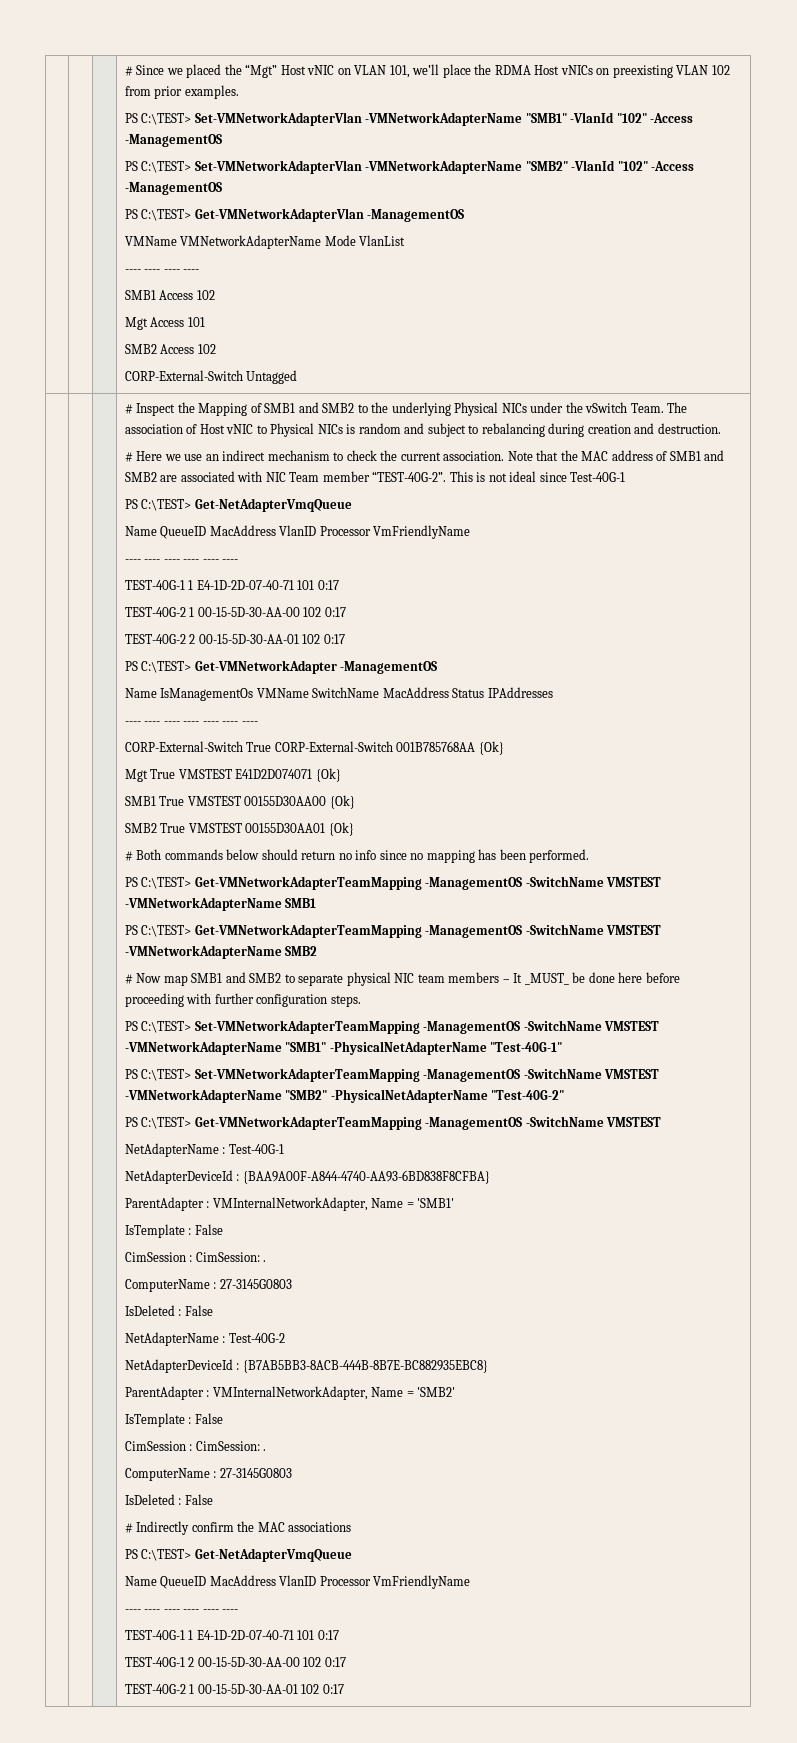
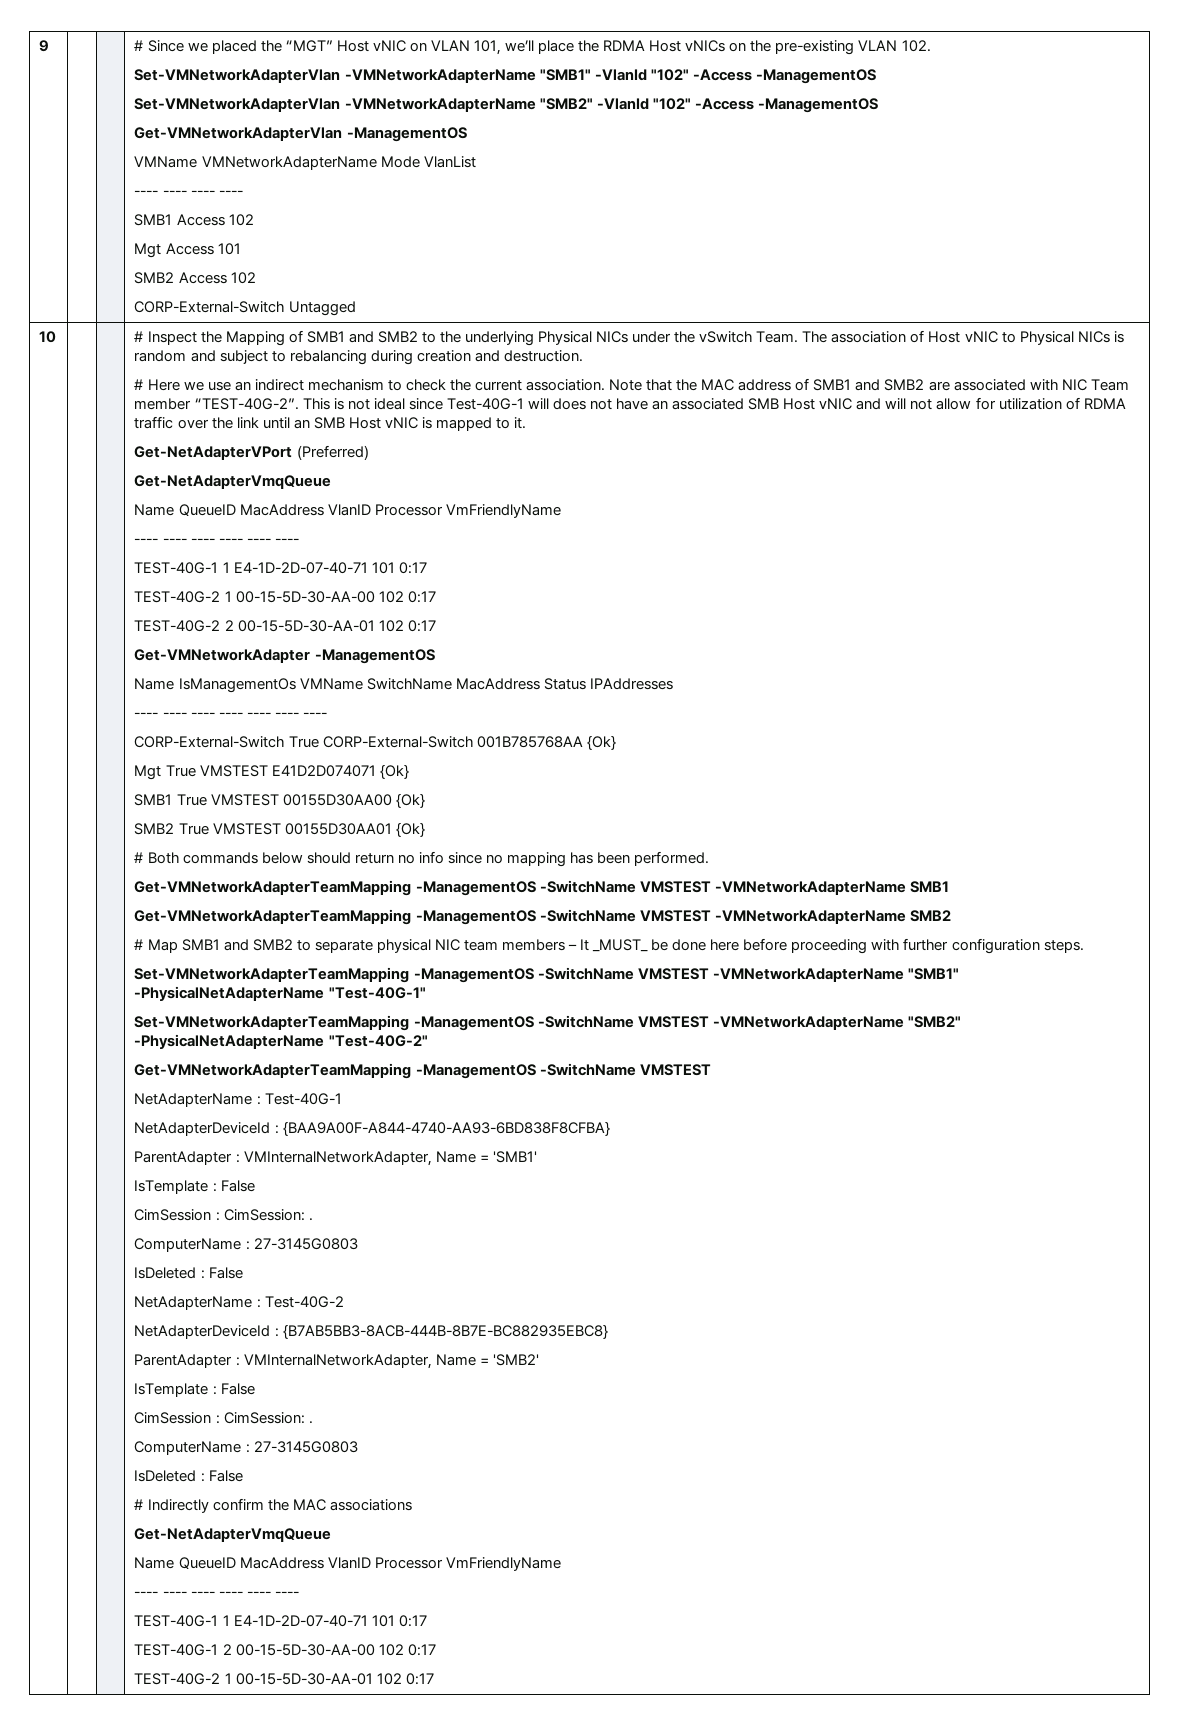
+ 9
- # Since we placed the “Mgt” Host vNIC on VLAN 101, we’ll place the RDMA Host vNICs on preexisting VLAN 102 from prior examples.
- PS C:\TEST> Set-VMNetworkAdapterVlan -VMNetworkAdapterName "SMB1" -VlanId "102" -Access -ManagementOS
+ # Since we placed the “MGT” Host vNIC on VLAN 101, we’ll place the RDMA Host vNICs on the pre-existing VLAN 102.
+ Set-VMNetworkAdapterVlan -VMNetworkAdapterName "SMB1" -VlanId "102" -Access -ManagementOS
- PS C:\TEST> Set-VMNetworkAdapterVlan -VMNetworkAdapterName "SMB2" -VlanId "102" -Access -ManagementOS
+ Set-VMNetworkAdapterVlan -VMNetworkAdapterName "SMB2" -VlanId "102" -Access -ManagementOS
- PS C:\TEST> Get-VMNetworkAdapterVlan -ManagementOS
+ Get-VMNetworkAdapterVlan -ManagementOS
+ 10
- This is not ideal since Test-40G-1
- PS C:\TEST> Get-NetAdapterVmqQueue
+ This is not ideal since Test-40G-1 will does not have an associated SMB Host vNIC and will not allow for utilization of RDMA traffic over the link until an SMB Host vNIC is mapped to it.
+ Get-NetAdapterVPort (Preferred)
+ Get-NetAdapterVmqQueue
- PS C:\TEST> Get-VMNetworkAdapter -ManagementOS
+ Get-VMNetworkAdapter -ManagementOS
- PS C:\TEST> Get-VMNetworkAdapterTeamMapping -ManagementOS -SwitchName VMSTEST -VMNetworkAdapterName SMB1
+ Get-VMNetworkAdapterTeamMapping -ManagementOS -SwitchName VMSTEST -VMNetworkAdapterName SMB1
- PS C:\TEST> Get-VMNetworkAdapterTeamMapping -ManagementOS -SwitchName VMSTEST -VMNetworkAdapterName SMB2
+ Get-VMNetworkAdapterTeamMapping -ManagementOS -SwitchName VMSTEST -VMNetworkAdapterName SMB2
- # Now map SMB1 and SMB2 to separate physical NIC team members – It _MUST_ be done here before proceeding with further configuration steps.
+ # Map SMB1 and SMB2 to separate physical NIC team members – It _MUST_ be done here before proceeding with further configuration steps.
- PS C:\TEST> Set-VMNetworkAdapterTeamMapping -ManagementOS -SwitchName VMSTEST -VMNetworkAdapterName "SMB1" -PhysicalNetAdapterName "Test-40G-1"
+ Set-VMNetworkAdapterTeamMapping -ManagementOS -SwitchName VMSTEST -VMNetworkAdapterName "SMB1" -PhysicalNetAdapterName "Test-40G-1"
- PS C:\TEST> Set-VMNetworkAdapterTeamMapping -ManagementOS -SwitchName VMSTEST -VMNetworkAdapterName "SMB2" -PhysicalNetAdapterName "Test-40G-2"
- PS C:\TEST> Get-VMNetworkAdapterTeamMapping -ManagementOS -SwitchName VMSTEST
+ Set-VMNetworkAdapterTeamMapping -ManagementOS -SwitchName VMSTEST -VMNetworkAdapterName "SMB2" -PhysicalNetAdapterName "Test-40G-2"
+ Get-VMNetworkAdapterTeamMapping -ManagementOS -SwitchName VMSTEST
  # Indirectly confirm the MAC associations
- PS C:\TEST> Get-NetAdapterVmqQueue
+ Get-NetAdapterVmqQueue

